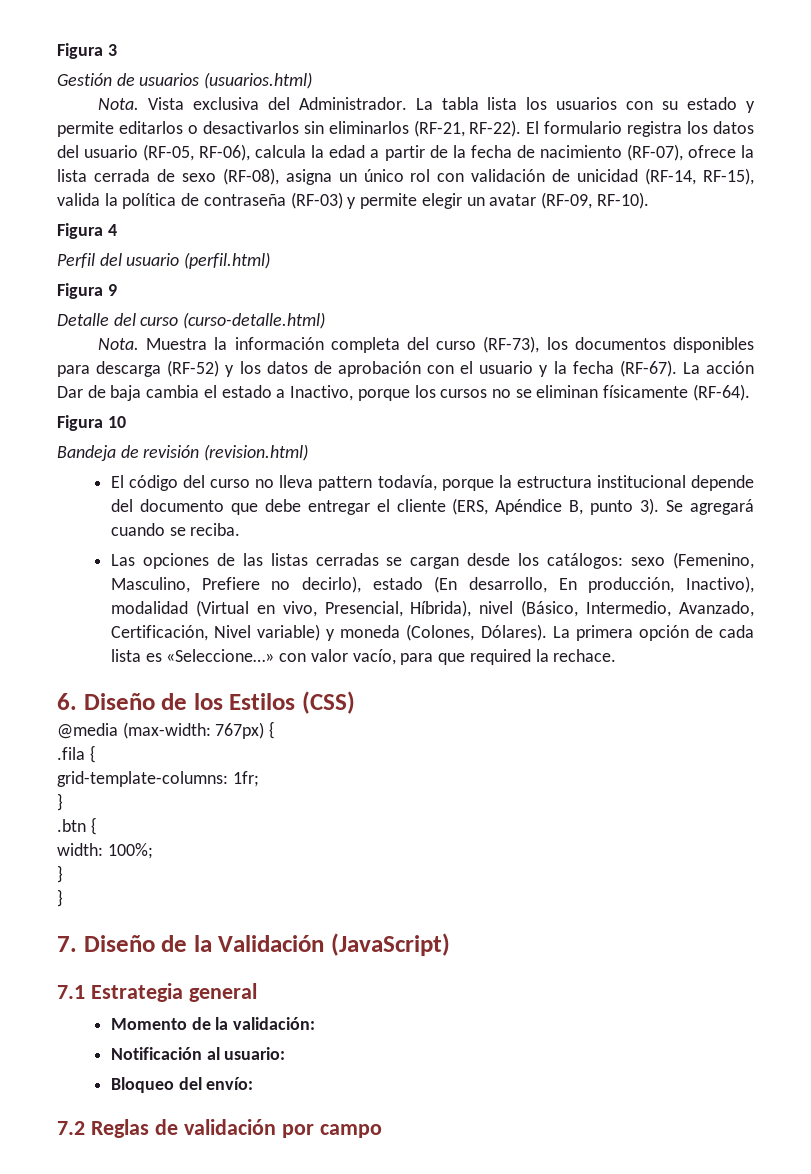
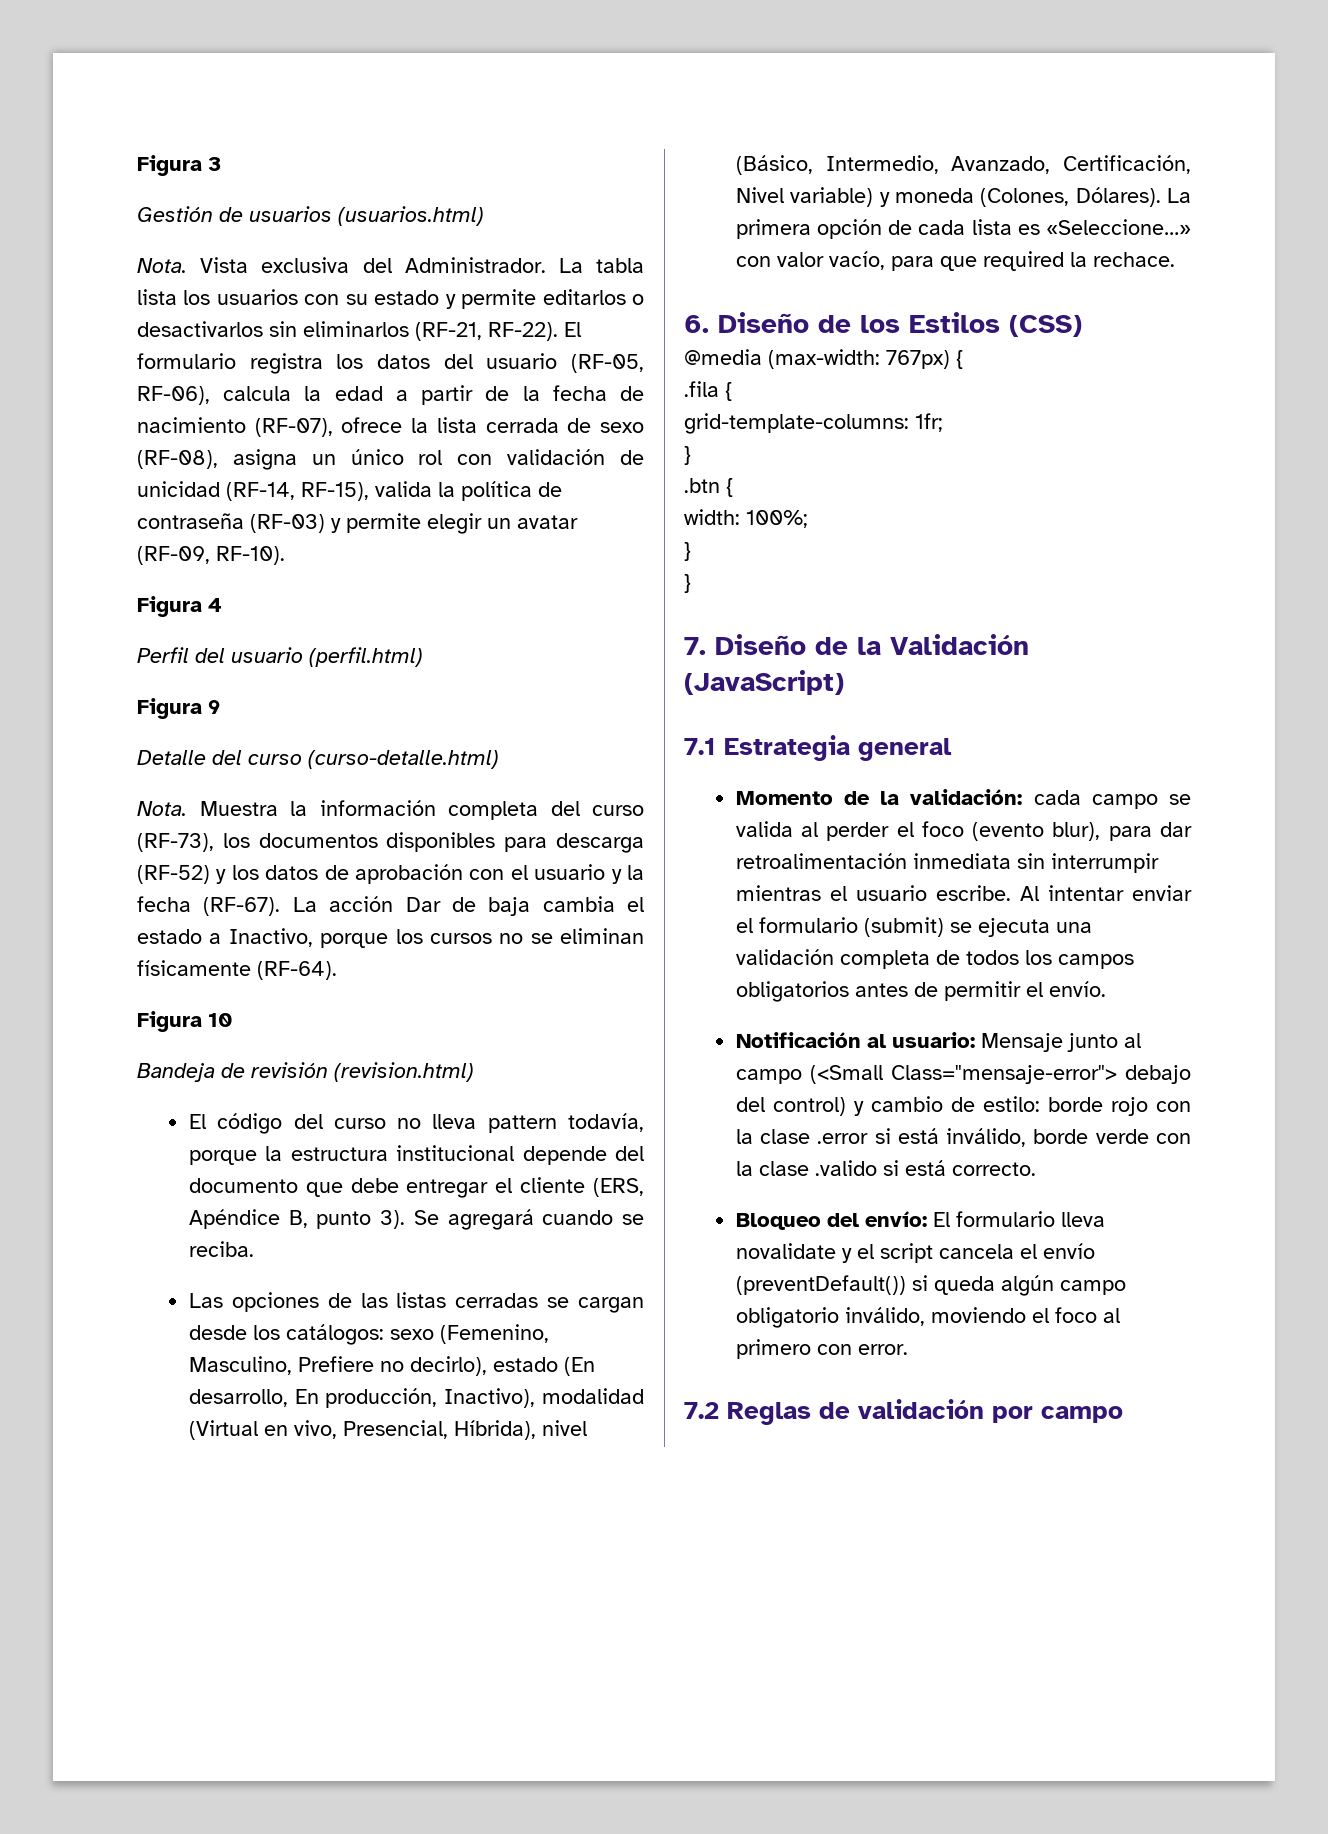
- Momento de la validación:
- Notificación al usuario:
- Bloqueo del envío:
+ Momento de la validación: cada campo se valida al perder el foco (evento blur), para dar retroalimentación inmediata sin interrumpir mientras el usuario escribe. Al intentar enviar el formulario (submit) se ejecuta una validación completa de todos los campos obligatorios antes de permitir el envío.
+ Notificación al usuario: Mensaje junto al campo (<Small Class="mensaje-error"> debajo del control) y cambio de estilo: borde rojo con la clase .error si está inválido, borde verde con la clase .valido si está correcto.
+ Bloqueo del envío: El formulario lleva novalidate y el script cancela el envío (preventDefault()) si queda algún campo obligatorio inválido, moviendo el foco al primero con error.

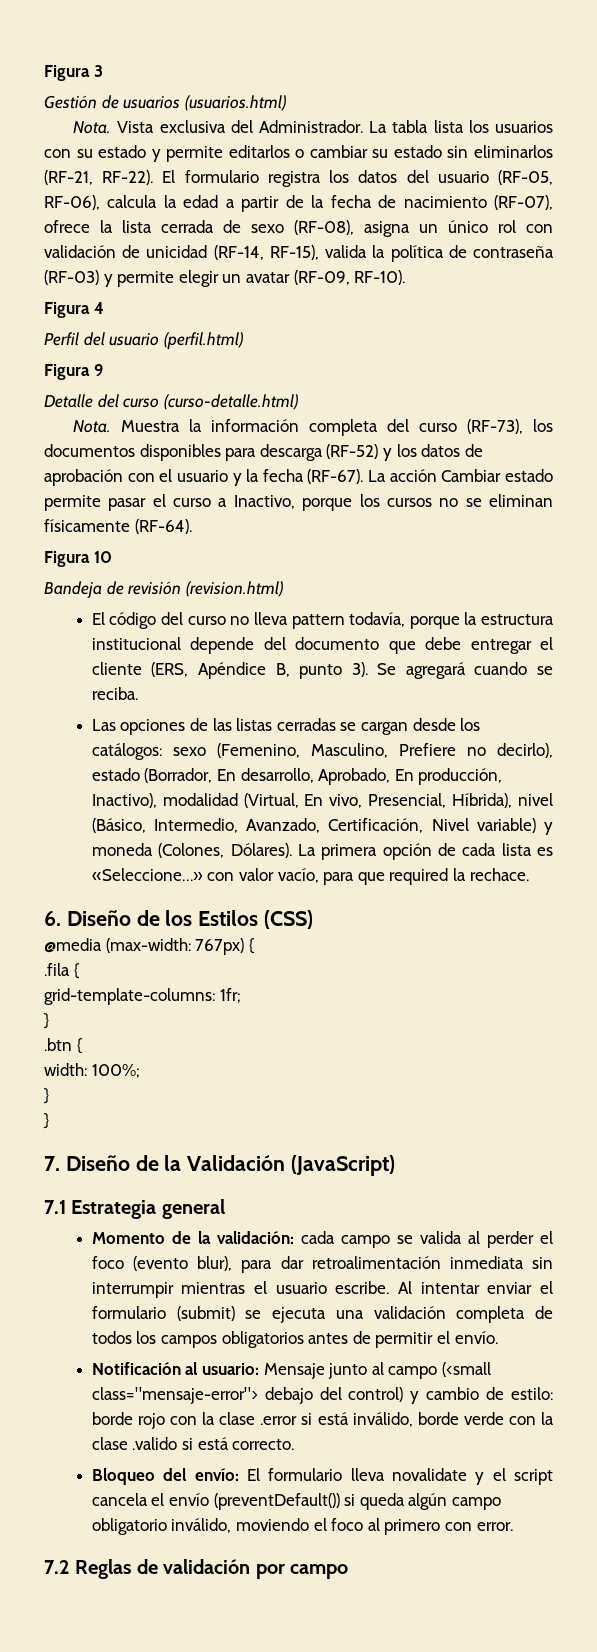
- La tabla lista los usuarios con su estado y permite editarlos o desactivarlos sin eliminarlos (RF-21, RF-22).
+ La tabla lista los usuarios con su estado y permite editarlos o cambiar su estado sin eliminarlos (RF-21, RF-22).
- La acción Dar de baja cambia el estado a Inactivo, porque los cursos no se eliminan físicamente (RF-64).
+ La acción Cambiar estado permite pasar el curso a Inactivo, porque los cursos no se eliminan físicamente (RF-64).
- Las opciones de las listas cerradas se cargan desde los catálogos: sexo (Femenino, Masculino, Prefiere no decirlo), estado (En desarrollo, En producción, Inactivo), modalidad (Virtual en vivo, Presencial, Híbrida), nivel (Básico, Intermedio, Avanzado, Certificación, Nivel variable) y moneda (Colones, Dólares).
+ Las opciones de las listas cerradas se cargan desde los catálogos: sexo (Femenino, Masculino, Prefiere no decirlo), estado (Borrador, En desarrollo, Aprobado, En producción, Inactivo), modalidad (Virtual, En vivo, Presencial, Híbrida), nivel (Básico, Intermedio, Avanzado, Certificación, Nivel variable) y moneda (Colones, Dólares).
- Notificación al usuario: Mensaje junto al campo (<Small Class="mensaje-error"> debajo del control) y cambio de estilo: borde rojo con la clase .error si está inválido, borde verde con la clase .valido si está correcto.
+ Notificación al usuario: Mensaje junto al campo (<small class="mensaje-error"> debajo del control) y cambio de estilo: borde rojo con la clase .error si está inválido, borde verde con la clase .valido si está correcto.

